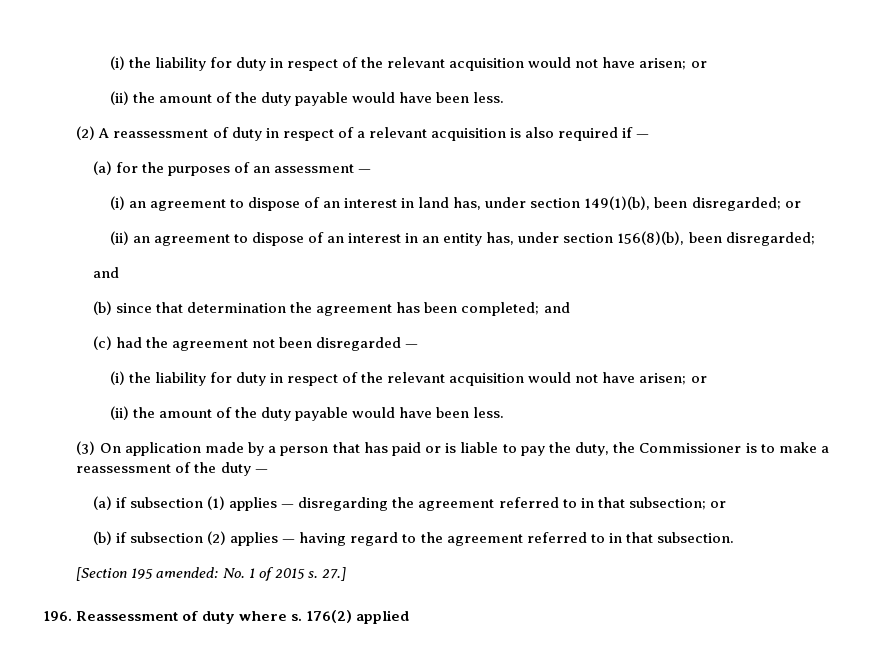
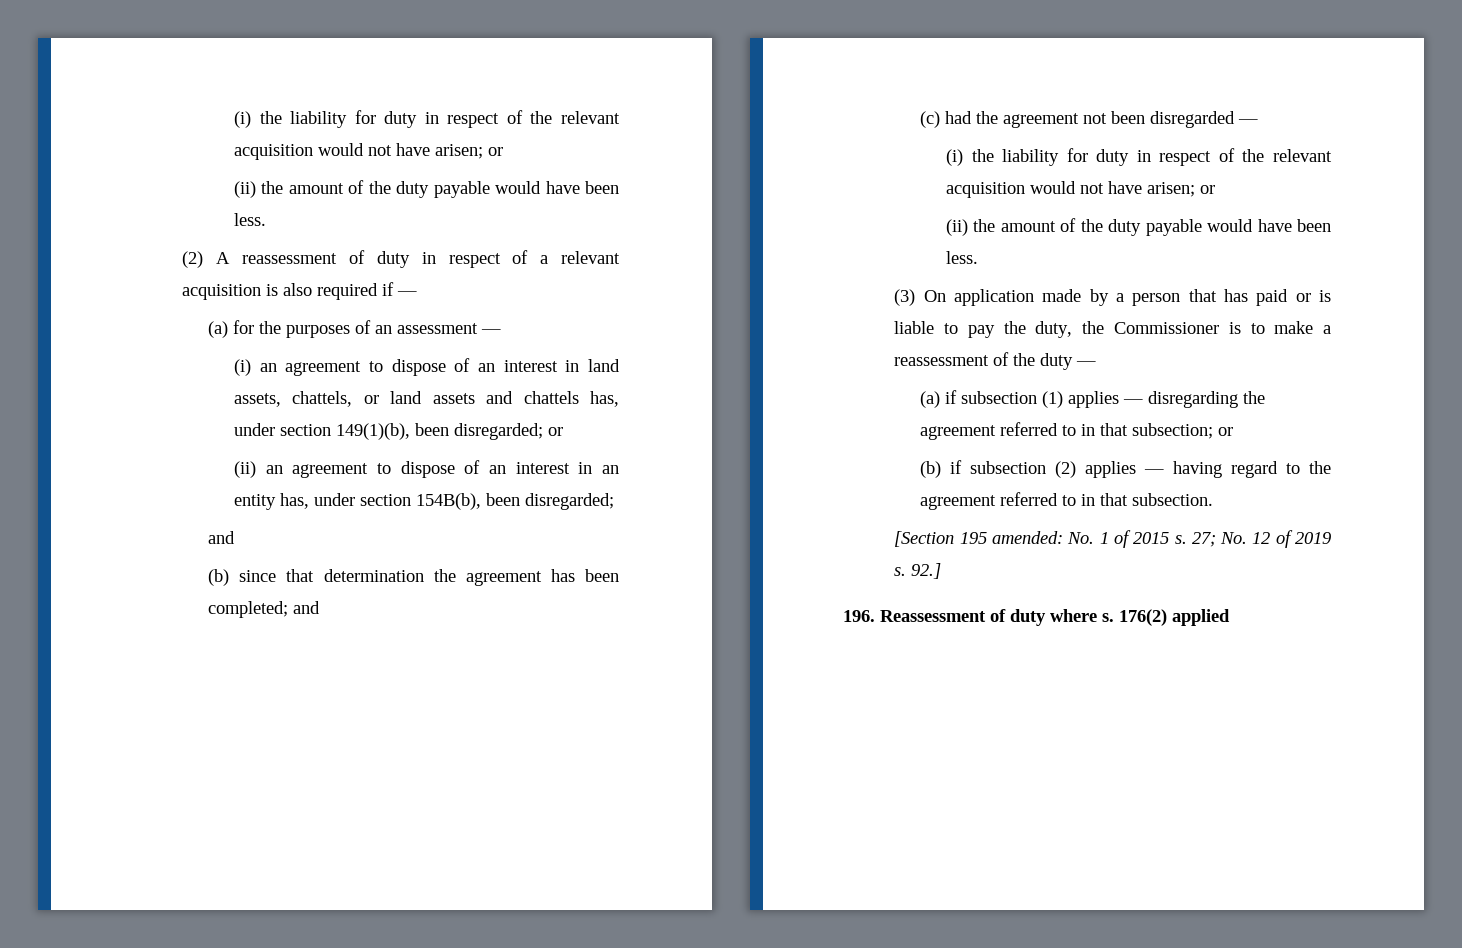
- (i) an agreement to dispose of an interest in land has, under section 149(1)(b), been disregarded; or
+ (i) an agreement to dispose of an interest in land assets, chattels, or land assets and chattels has, under section 149(1)(b), been disregarded; or
- (ii) an agreement to dispose of an interest in an entity has, under section 156(8)(b), been disregarded;
+ (ii) an agreement to dispose of an interest in an entity has, under section 154B(b), been disregarded;
- 27.]
+ 27; No. 12 of 2019 s. 92.]

